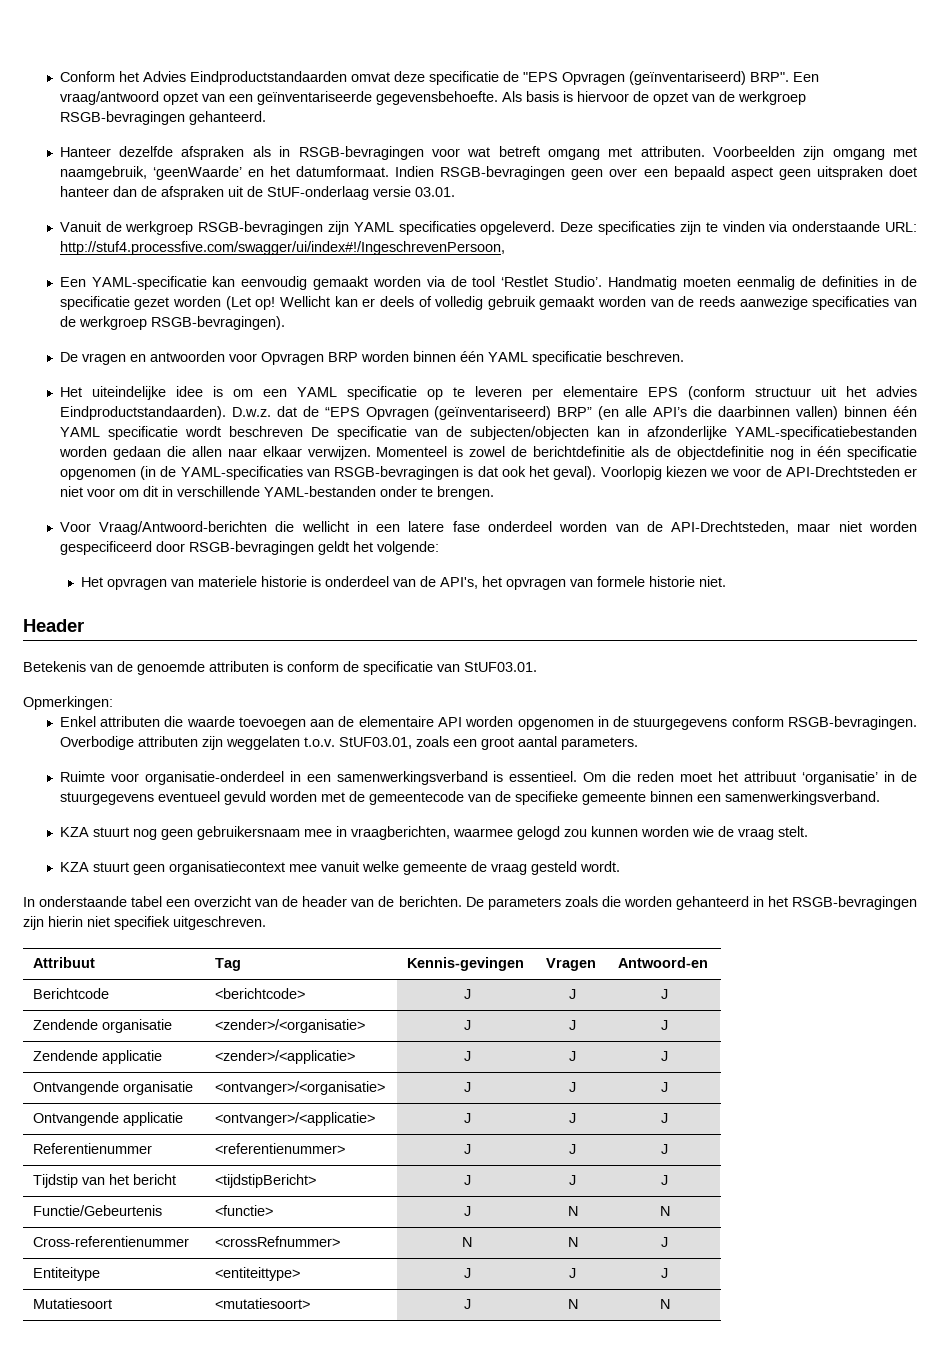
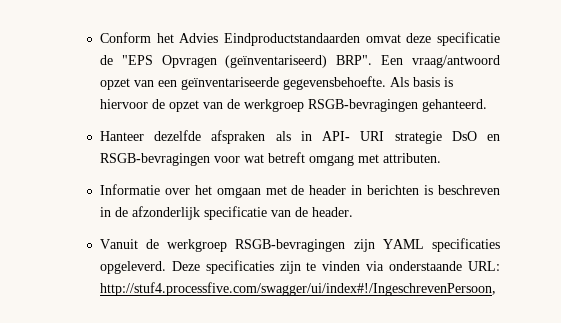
- Hanteer dezelfde afspraken als in RSGB-bevragingen voor wat betreft omgang met attributen. Voorbeelden zijn omgang met naamgebruik, ‘geenWaarde’ en het datumformaat. Indien RSGB-bevragingen geen over een bepaald aspect geen uitspraken doet hanteer dan de afspraken uit de StUF-onderlaag versie 03.01.
+ Hanteer dezelfde afspraken als in API- URI strategie DsO en RSGB-bevragingen voor wat betreft omgang met attributen.
+ Informatie over het omgaan met de header in berichten is beschreven in de afzonderlijk specificatie van de header.
- Een YAML-specificatie kan eenvoudig gemaakt worden via de tool ‘Restlet Studio’. Handmatig moeten eenmalig de definities in de specificatie gezet worden (Let op! Wellicht kan er deels of volledig gebruik gemaakt worden van de reeds aanwezige specificaties van de werkgroep RSGB-bevragingen).
- De vragen en antwoorden voor Opvragen BRP worden binnen één YAML specificatie beschreven.
- Het uiteindelijke idee is om een YAML specificatie op te leveren per elementaire EPS (conform structuur uit het advies Eindproductstandaarden). D.w.z. dat de “EPS Opvragen (geïnventariseerd) BRP” (en alle API’s die daarbinnen vallen) binnen één YAML specificatie wordt beschreven De specificatie van de subjecten/objecten kan in afzonderlijke YAML-specificatiebestanden worden gedaan die allen naar elkaar verwijzen. Momenteel is zowel de berichtdefinitie als de objectdefinitie nog in één specificatie opgenomen (in de YAML-specificaties van RSGB-bevragingen is dat ook het geval). Voorlopig kiezen we voor de API-Drechtsteden er niet voor om dit in verschillende YAML-bestanden onder te brengen.
- Voor Vraag/Antwoord-berichten die wellicht in een latere fase onderdeel worden van de API-Drechtsteden, maar niet worden gespecificeerd door RSGB-bevragingen geldt het volgende:
- Het opvragen van materiele historie is onderdeel van de API's, het opvragen van formele historie niet.
- Header
- Betekenis van de genoemde attributen is conform de specificatie van StUF03.01.
- Opmerkingen:
- Enkel attributen die waarde toevoegen aan de elementaire API worden opgenomen in de stuurgegevens conform RSGB-bevragingen. Overbodige attributen zijn weggelaten t.o.v. StUF03.01, zoals een groot aantal parameters.
- Ruimte voor organisatie-onderdeel in een samenwerkingsverband is essentieel. Om die reden moet het attribuut ‘organisatie’ in de stuurgegevens eventueel gevuld worden met de gemeentecode van de specifieke gemeente binnen een samenwerkingsverband.
- KZA stuurt nog geen gebruikersnaam mee in vraagberichten, waarmee gelogd zou kunnen worden wie de vraag stelt.
- KZA stuurt geen organisatiecontext mee vanuit welke gemeente de vraag gesteld wordt.
- In onderstaande tabel een overzicht van de header van de berichten. De parameters zoals die worden gehanteerd in het RSGB-bevragingen zijn hierin niet specifiek uitgeschreven.
- Attribuut | Tag | Kennis-gevingen | Vragen | Antwoord-en
- Berichtcode | <berichtcode> | J | J | J
- Zendende organisatie | <zender>/<organisatie> | J | J | J
- Zendende applicatie | <zender>/<applicatie> | J | J | J
- Ontvangende organisatie | <ontvanger>/<organisatie> | J | J | J
- Ontvangende applicatie | <ontvanger>/<applicatie> | J | J | J
- Referentienummer | <referentienummer> | J | J | J
- Tijdstip van het bericht | <tijdstipBericht> | J | J | J
- Functie/Gebeurtenis | <functie> | J | N | N
- Cross-referentienummer | <crossRefnummer> | N | N | J
- Entiteitype | <entiteittype> | J | J | J
- Mutatiesoort | <mutatiesoort> | J | N | N

